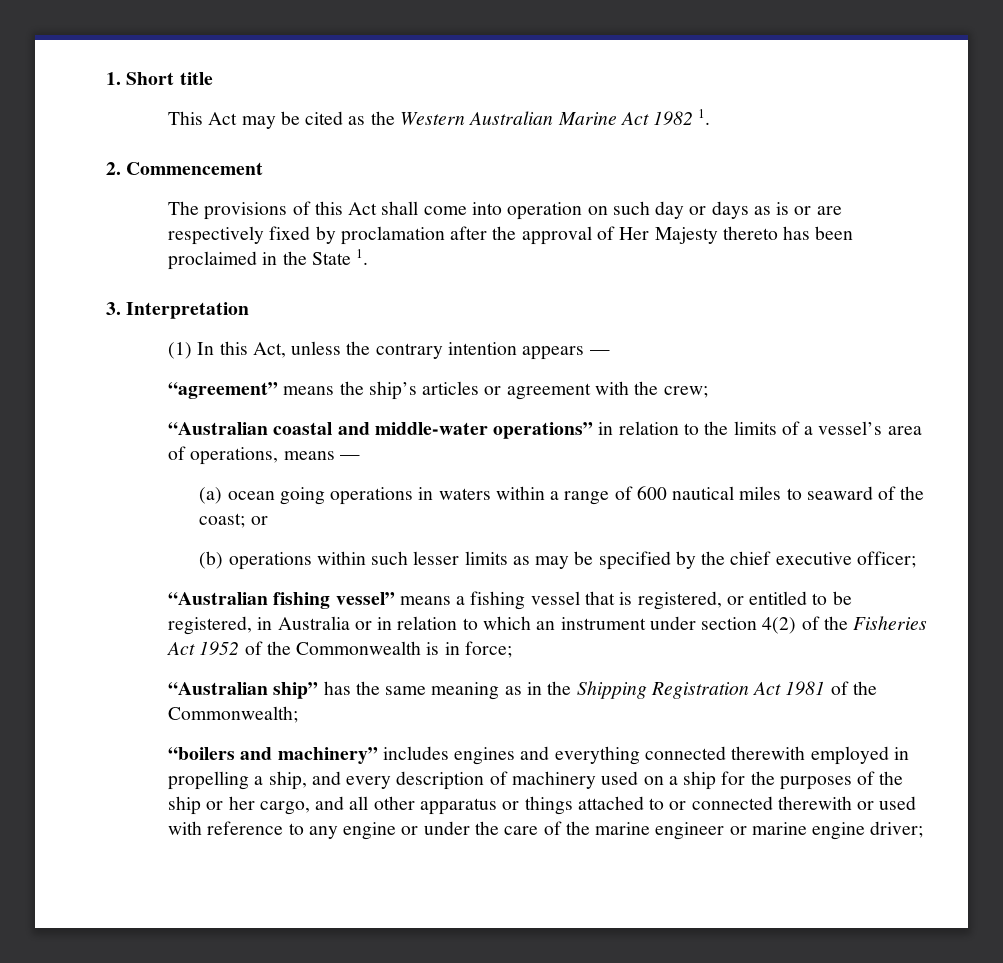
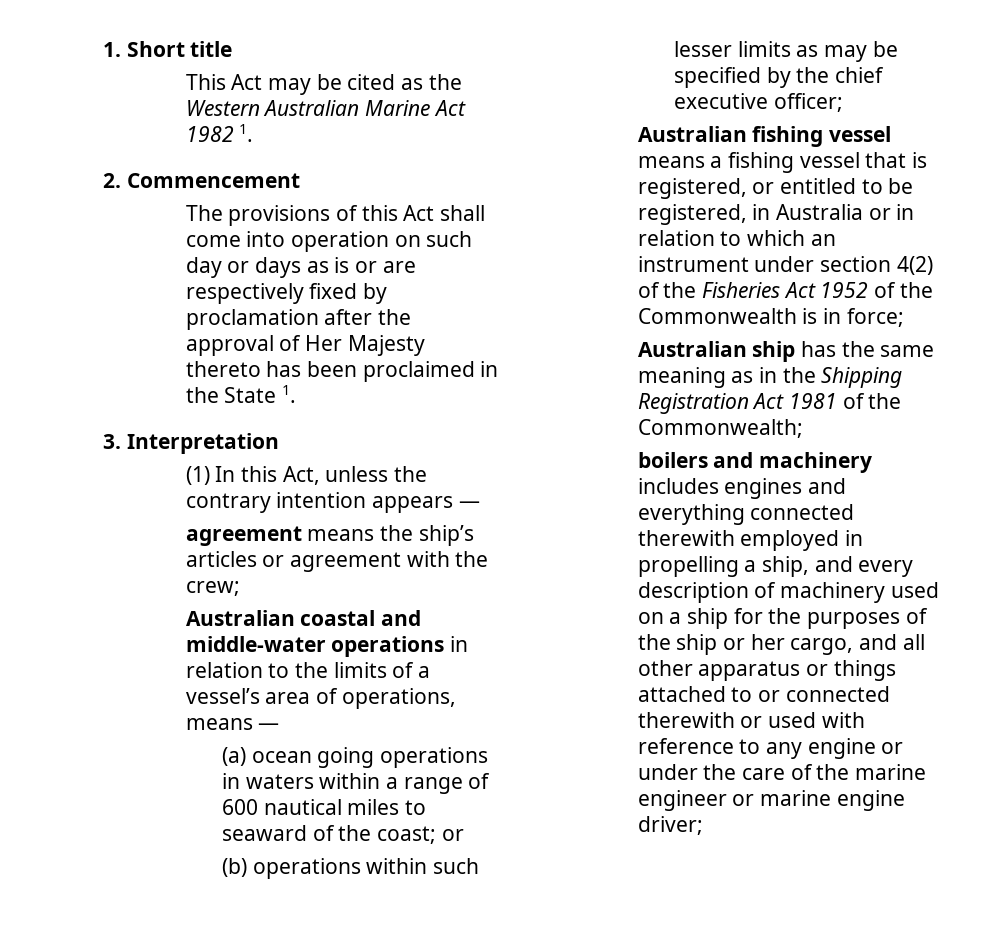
- “agreement” means the ship’s articles or agreement with the crew;
+ agreement means the ship’s articles or agreement with the crew;
- “Australian coastal and middle-water operations” in relation to the limits of a vessel’s area of operations, means —
+ Australian coastal and middle-water operations in relation to the limits of a vessel’s area of operations, means —
- “Australian fishing vessel” means a fishing vessel that is registered, or entitled to be registered, in Australia or in relation to which an instrument under section 4(2) of the Fisheries Act 1952 of the Commonwealth is in force;
+ Australian fishing vessel means a fishing vessel that is registered, or entitled to be registered, in Australia or in relation to which an instrument under section 4(2) of the Fisheries Act 1952 of the Commonwealth is in force;
- “Australian ship” has the same meaning as in the Shipping Registration Act 1981 of the Commonwealth;
+ Australian ship has the same meaning as in the Shipping Registration Act 1981 of the Commonwealth;
- “boilers and machinery” includes engines and everything connected therewith employed in propelling a ship, and every description of machinery used on a ship for the purposes of the ship or her cargo, and all other apparatus or things attached to or connected therewith or used with reference to any engine or under the care of the marine engineer or marine engine driver;
+ boilers and machinery includes engines and everything connected therewith employed in propelling a ship, and every description of machinery used on a ship for the purposes of the ship or her cargo, and all other apparatus or things attached to or connected therewith or used with reference to any engine or under the care of the marine engineer or marine engine driver;

